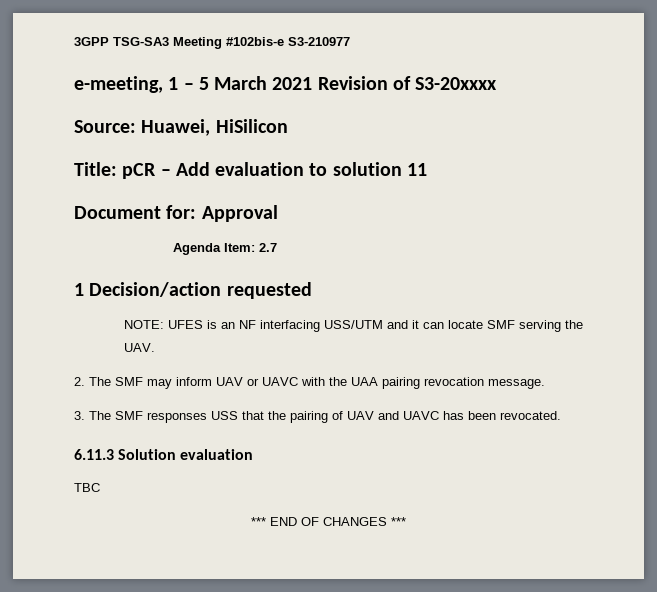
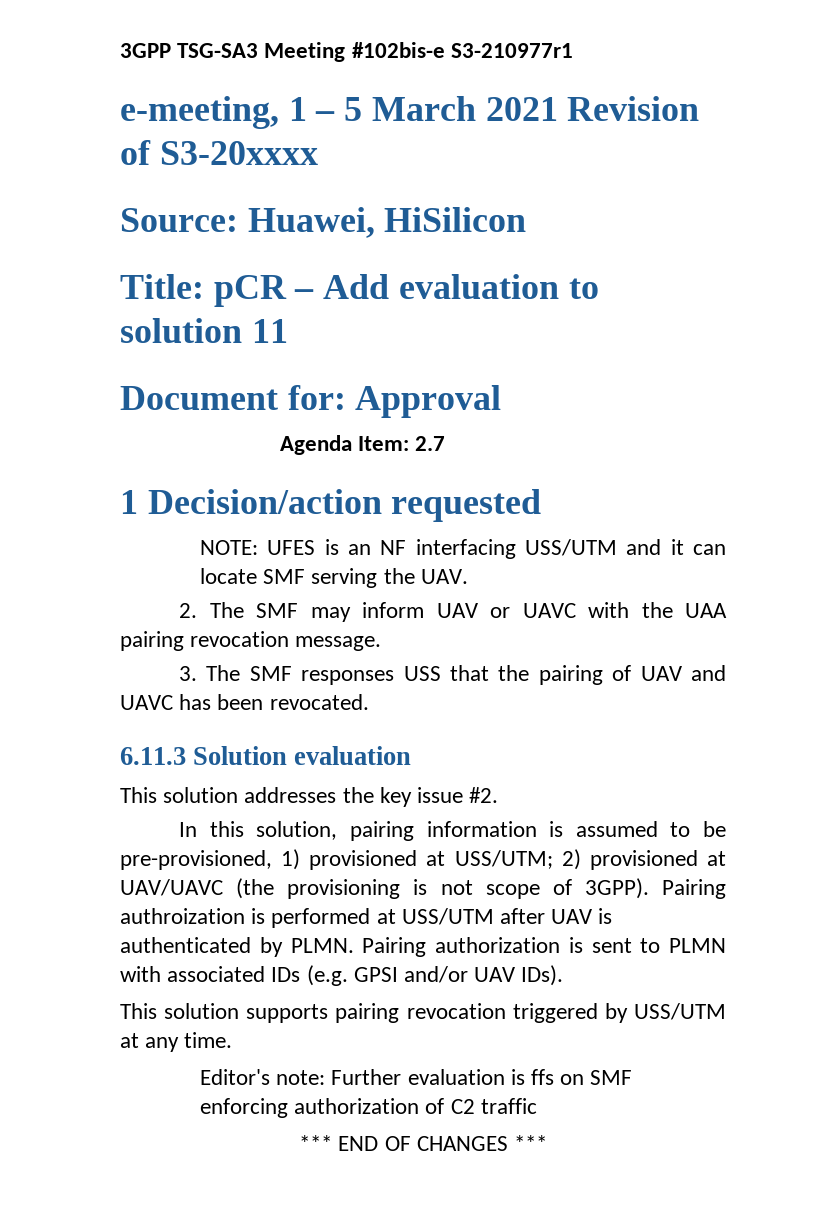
- 3GPP TSG-SA3 Meeting #102bis-e S3-210977
+ 3GPP TSG-SA3 Meeting #102bis-e S3-210977r1
- TBC
+ This solution addresses the key issue #2.
+ In this solution, pairing information is assumed to be pre-provisioned, 1) provisioned at USS/UTM; 2) provisioned at UAV/UAVC (the provisioning is not scope of 3GPP). Pairing authroization is performed at USS/UTM after UAV is authenticated by PLMN. Pairing authorization is sent to PLMN with associated IDs (e.g. GPSI and/or UAV IDs).
+ This solution supports pairing revocation triggered by USS/UTM at any time.
+ Editor's note: Further evaluation is ffs on SMF enforcing authorization of C2 traffic

